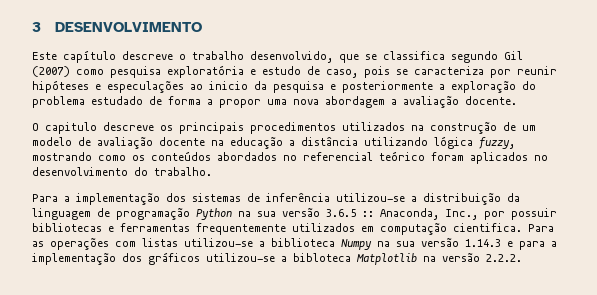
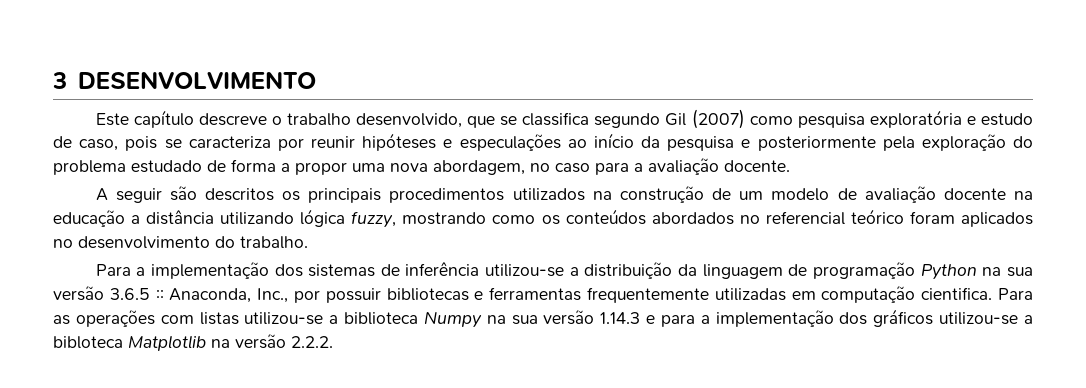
- Este capítulo descreve o trabalho desenvolvido, que se classifica segundo Gil (2007) como pesquisa exploratória e estudo de caso, pois se caracteriza por reunir hipóteses e especulações ao inicio da pesquisa e posteriormente a exploração do problema estudado de forma a propor uma nova abordagem a avaliação docente.
+ Este capítulo descreve o trabalho desenvolvido, que se classifica segundo Gil (2007) como pesquisa exploratória e estudo de caso, pois se caracteriza por reunir hipóteses e especulações ao início da pesquisa e posteriormente pela exploração do problema estudado de forma a propor uma nova abordagem, no caso para a avaliação docente.
- O capitulo descreve os principais procedimentos utilizados na construção de um modelo de avaliação docente na educação a distância utilizando lógica fuzzy, mostrando como os conteúdos abordados no referencial teórico foram aplicados no desenvolvimento do trabalho.
+ A seguir são descritos os principais procedimentos utilizados na construção de um modelo de avaliação docente na educação a distância utilizando lógica fuzzy, mostrando como os conteúdos abordados no referencial teórico foram aplicados no desenvolvimento do trabalho.
- Para a implementação dos sistemas de inferência utilizou-se a distribuição da linguagem de programação Python na sua versão 3.6.5 :: Anaconda, Inc., por possuir bibliotecas e ferramentas frequentemente utilizados em computação cientifica.
+ Para a implementação dos sistemas de inferência utilizou-se a distribuição da linguagem de programação Python na sua versão 3.6.5 :: Anaconda, Inc., por possuir bibliotecas e ferramentas frequentemente utilizadas em computação cientifica.

